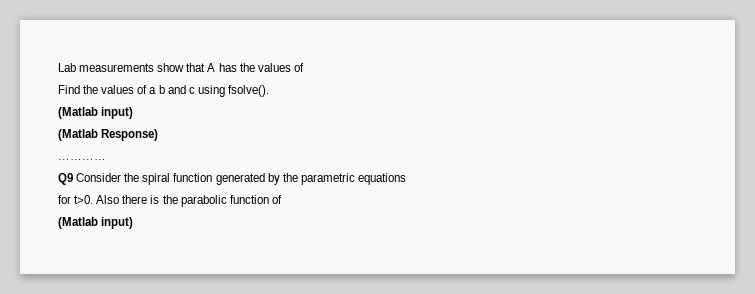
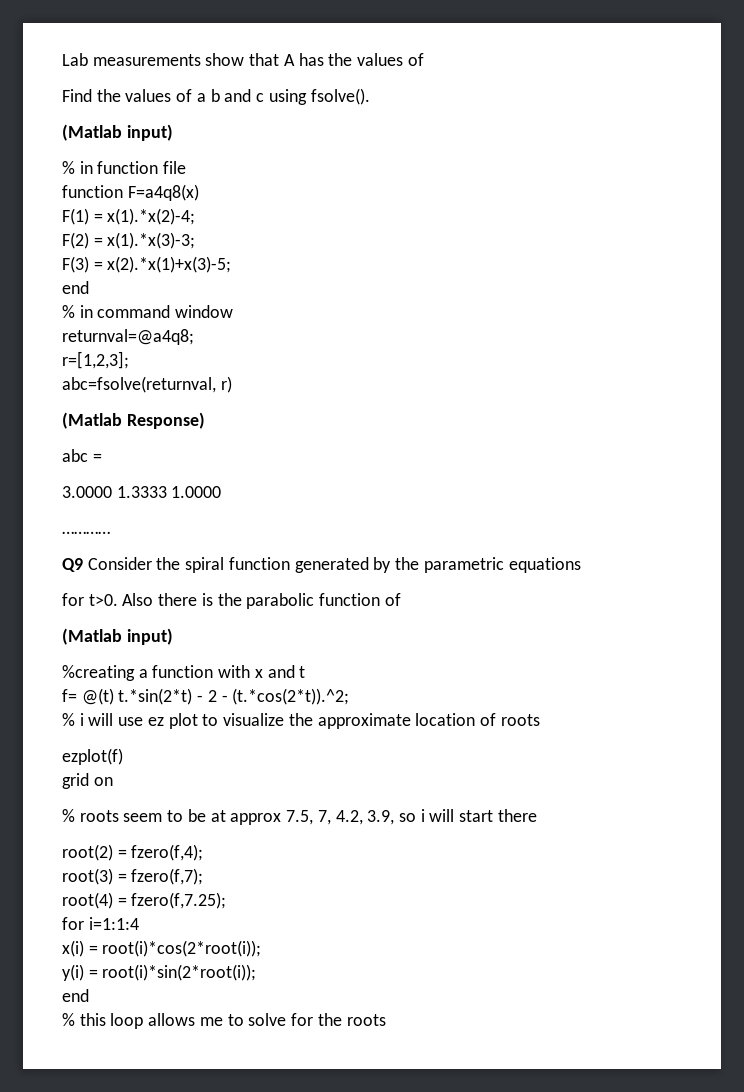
+ % in function file
+ function F=a4q8(x)
+ F(1) = x(1).*x(2)-4;
+ F(2) = x(1).*x(3)-3;
+ F(3) = x(2).*x(1)+x(3)-5;
+ end
+ % in command window
+ returnval=@a4q8;
+ r=[1,2,3];
+ abc=fsolve(returnval, r)
  (Matlab Response)
+ abc =
+ 3.0000 1.3333 1.0000
+ %creating a function with x and t
+ f= @(t) t.*sin(2*t) - 2 - (t.*cos(2*t)).^2;
+ % i will use ez plot to visualize the approximate location of roots
+ ezplot(f)
+ grid on
+ % roots seem to be at approx 7.5, 7, 4.2, 3.9, so i will start there
+ root(2) = fzero(f,4);
+ root(3) = fzero(f,7);
+ root(4) = fzero(f,7.25);
+ for i=1:1:4
+ x(i) = root(i)*cos(2*root(i));
+ y(i) = root(i)*sin(2*root(i));
+ end
+ % this loop allows me to solve for the roots

